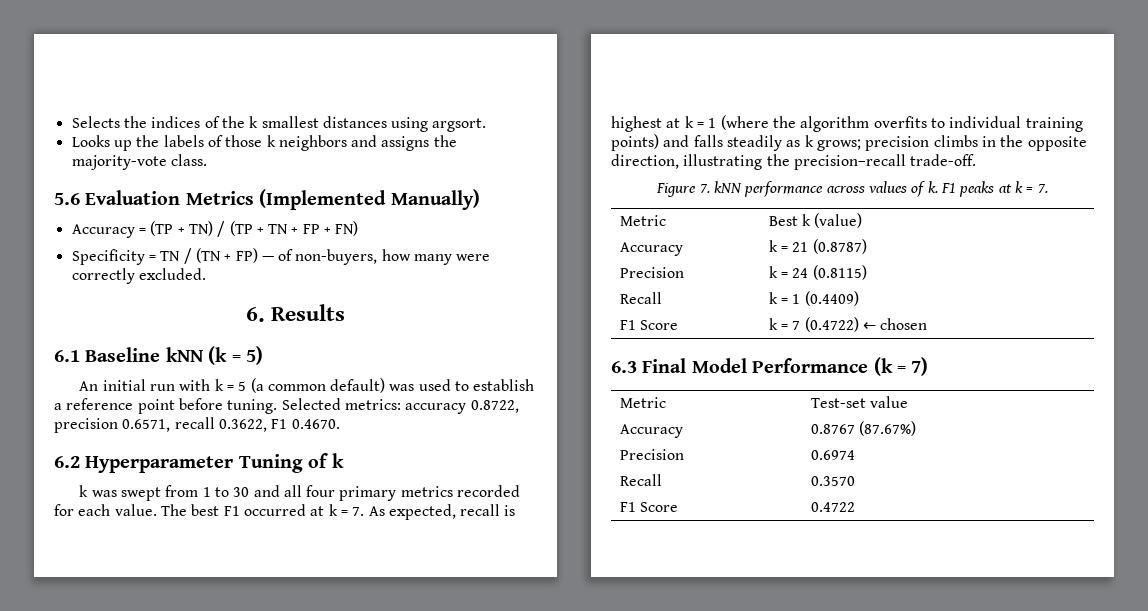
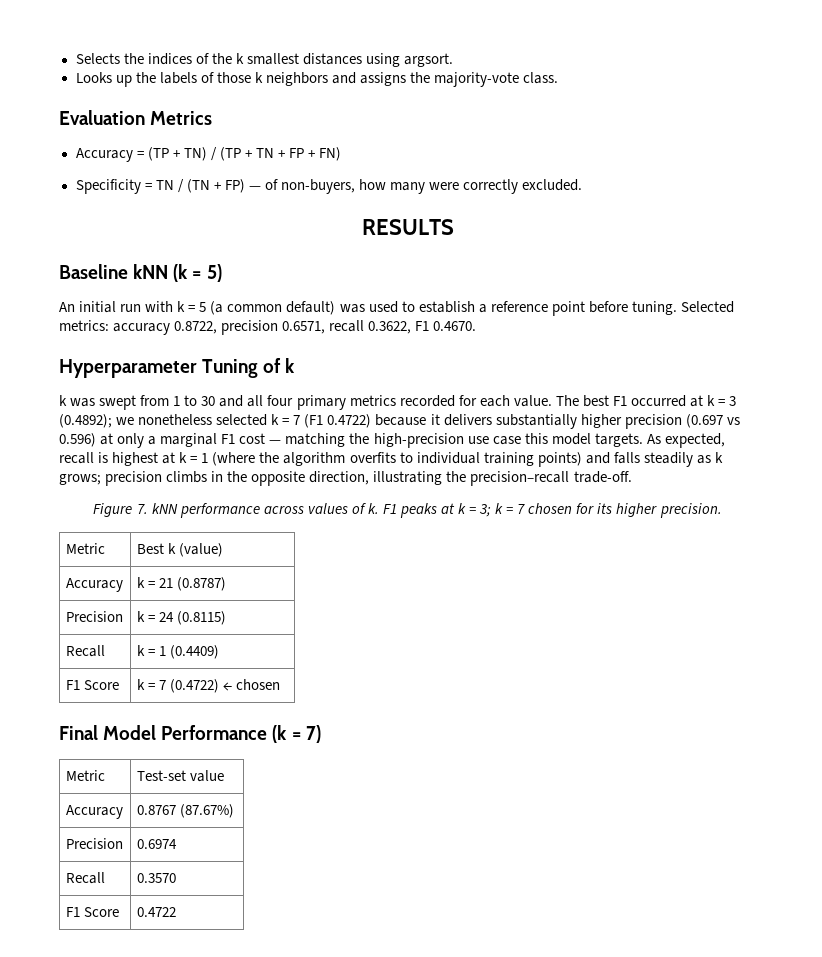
- 5.6 Evaluation Metrics (Implemented Manually)
+ Evaluation Metrics
- 6. Results
- 6.1 Baseline kNN (k = 5)
+ RESULTS
+ Baseline kNN (k = 5)
- 6.2 Hyperparameter Tuning of k
+ Hyperparameter Tuning of k
- The best F1 occurred at k = 7. As expected, recall is highest at k = 1 (where the algorithm overfits to individual training points) and falls steadily as k grows; precision climbs in the opposite direction, illustrating the precision–recall trade-off.
+ The best F1 occurred at k = 3 (0.4892); we nonetheless selected k = 7 (F1 0.4722) because it delivers substantially higher precision (0.697 vs 0.596) at only a marginal F1 cost — matching the high-precision use case this model targets. As expected, recall is highest at k = 1 (where the algorithm overfits to individual training points) and falls steadily as k grows; precision climbs in the opposite direction, illustrating the precision–recall trade-off.
- F1 peaks at k = 7.
+ F1 peaks at k = 3; k = 7 chosen for its higher precision.
- 6.3 Final Model Performance (k = 7)
+ Final Model Performance (k = 7)

